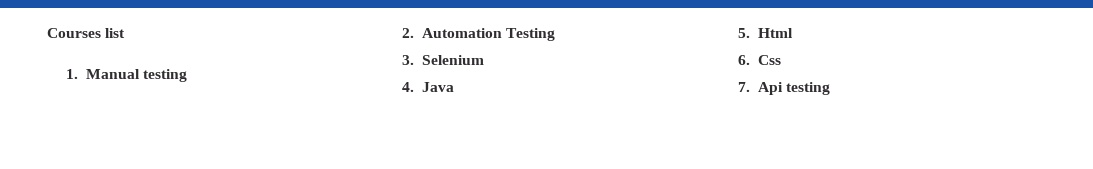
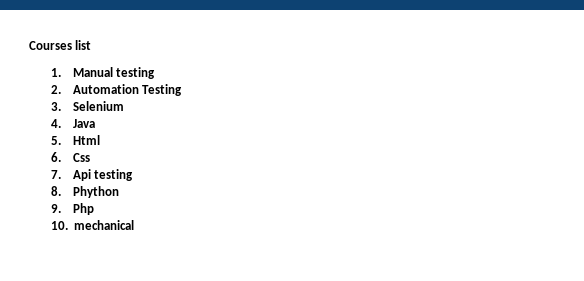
+ 8. Phython
+ 9. Php
+ 10. mechanical

